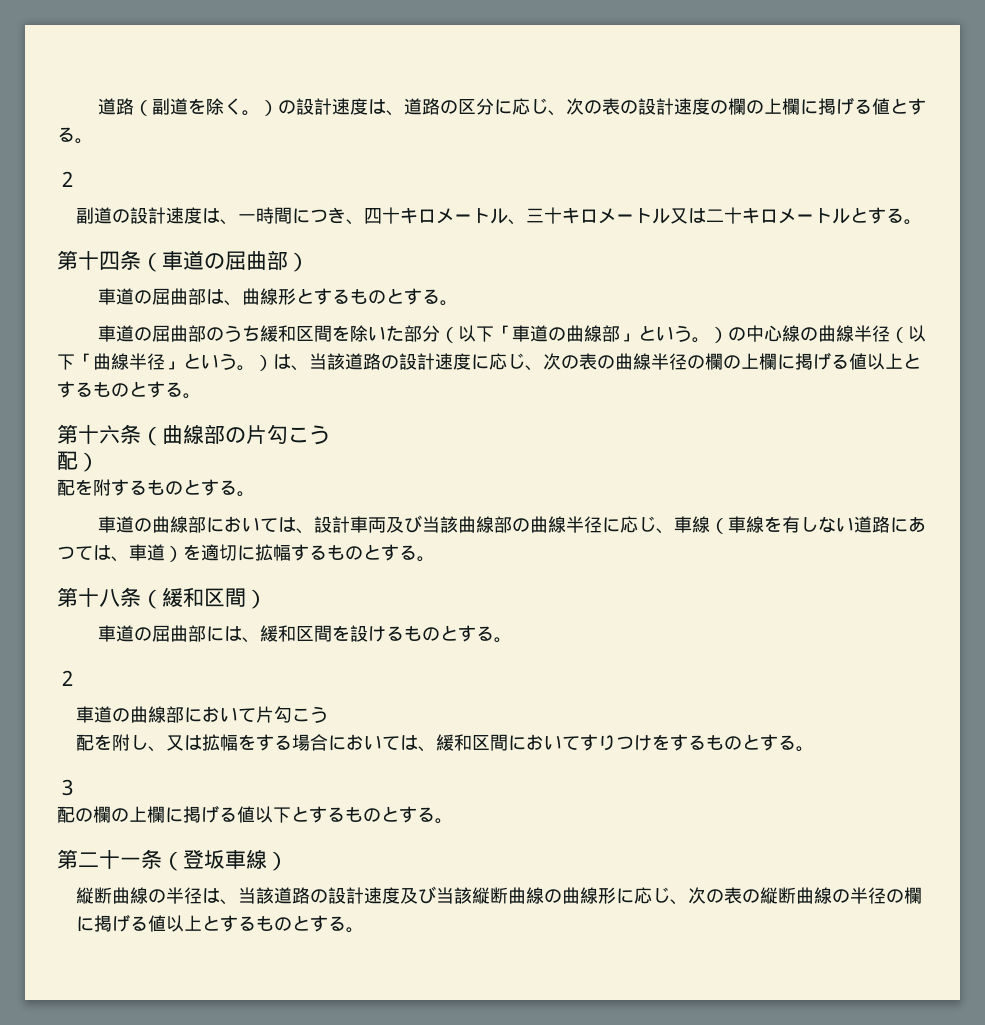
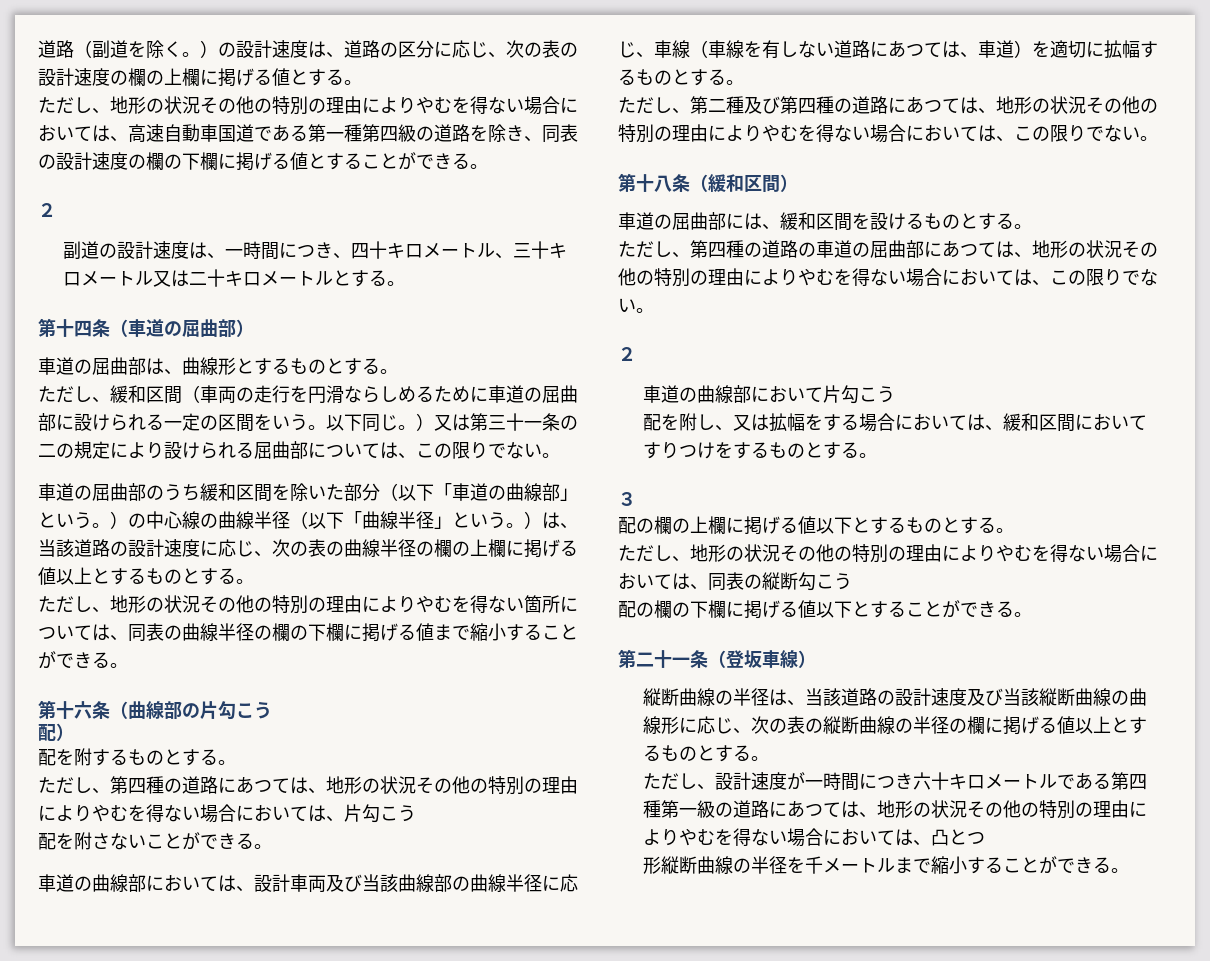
+ ただし、地形の状況その他の特別の理由によりやむを得ない場合においては、高速自動車国道である第一種第四級の道路を除き、同表の設計速度の欄の下欄に掲げる値とすることができる。
+ ただし、緩和区間（車両の走行を円滑ならしめるために車道の屈曲部に設けられる一定の区間をいう。以下同じ。）又は第三十一条の二の規定により設けられる屈曲部については、この限りでない。
+ ただし、地形の状況その他の特別の理由によりやむを得ない箇所については、同表の曲線半径の欄の下欄に掲げる値まで縮小することができる。
+ ただし、第四種の道路にあつては、地形の状況その他の特別の理由によりやむを得ない場合においては、片勾こう
+ 配を附さないことができる。
+ ただし、第二種及び第四種の道路にあつては、地形の状況その他の特別の理由によりやむを得ない場合においては、この限りでない。
+ ただし、第四種の道路の車道の屈曲部にあつては、地形の状況その他の特別の理由によりやむを得ない場合においては、この限りでない。
+ ただし、地形の状況その他の特別の理由によりやむを得ない場合においては、同表の縦断勾こう
+ 配の欄の下欄に掲げる値以下とすることができる。
+ ただし、設計速度が一時間につき六十キロメートルである第四種第一級の道路にあつては、地形の状況その他の特別の理由によりやむを得ない場合においては、凸とつ
+ 形縦断曲線の半径を千メートルまで縮小することができる。

